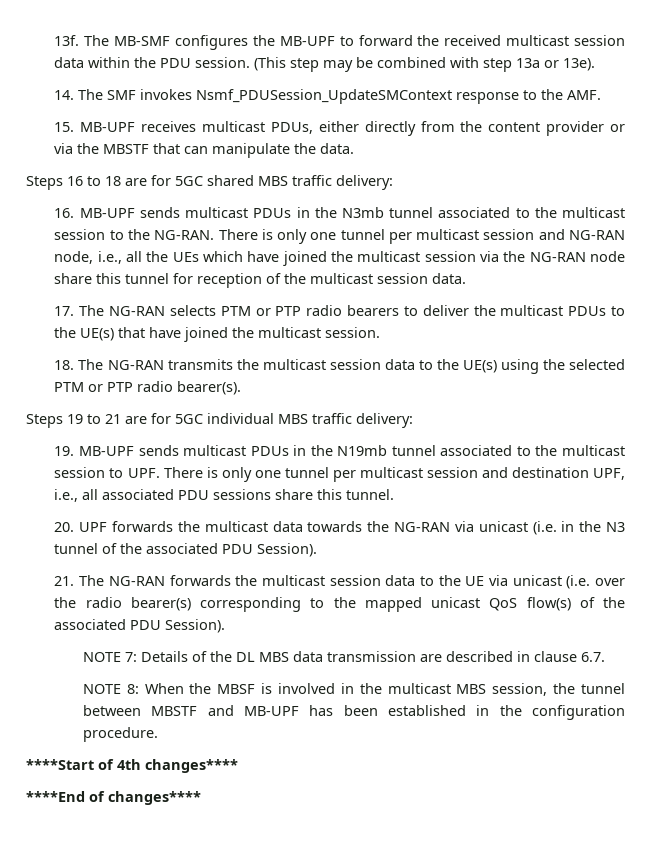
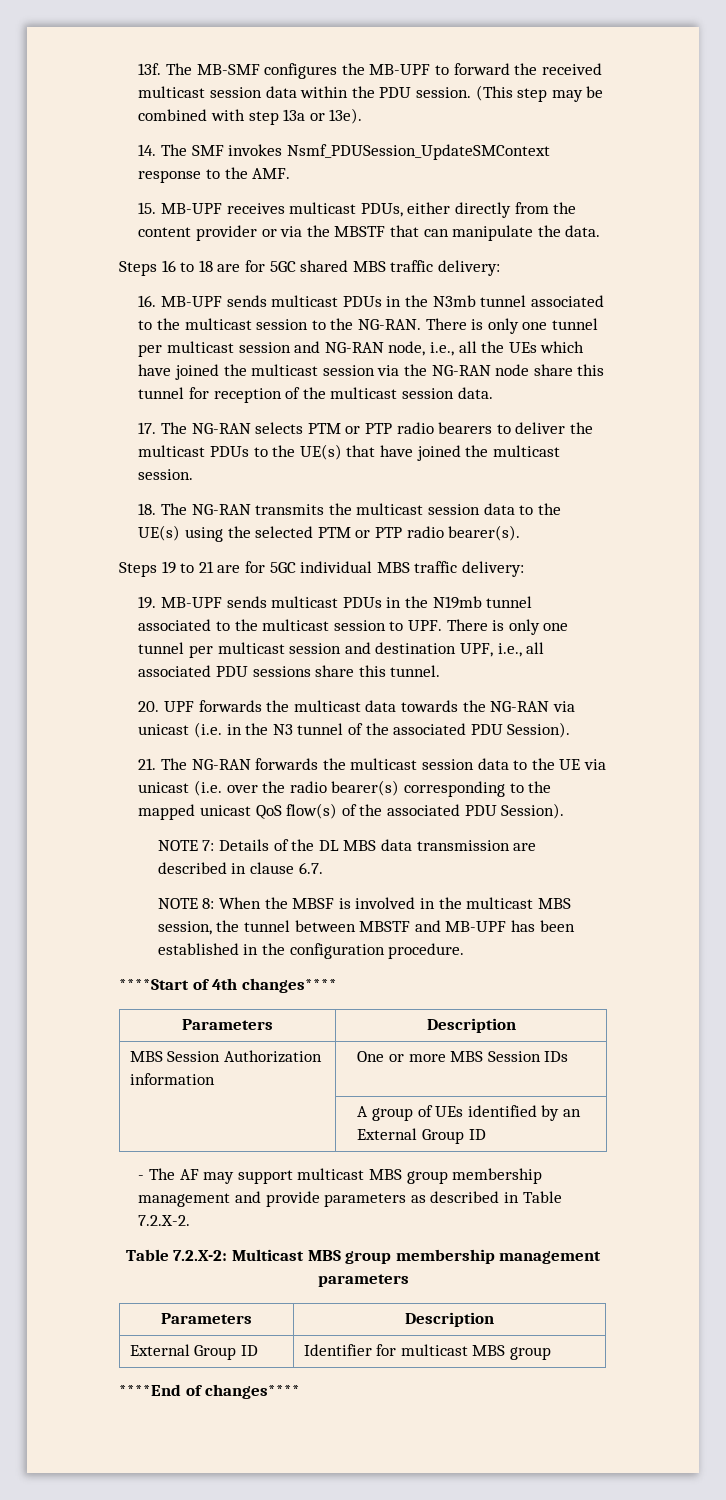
  ****Start of 4th changes****
+ Parameters | Description
+ MBS Session Authorization information | One or more MBS Session IDs
+ | A group of UEs identified by an External Group ID
+ - The AF may support multicast MBS group membership management and provide parameters as described in Table 7.2.X-2.
+ Table 7.2.X-2: Multicast MBS group membership management parameters
+ Parameters | Description
+ External Group ID | Identifier for multicast MBS group

